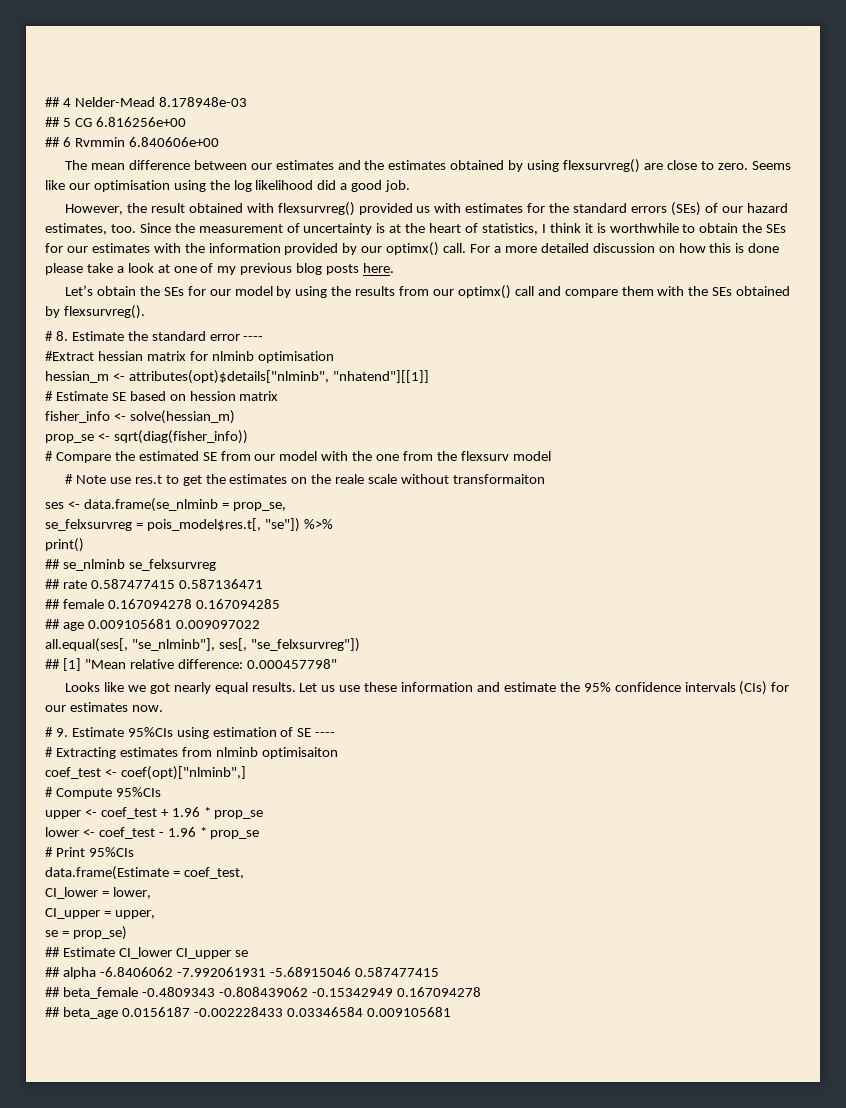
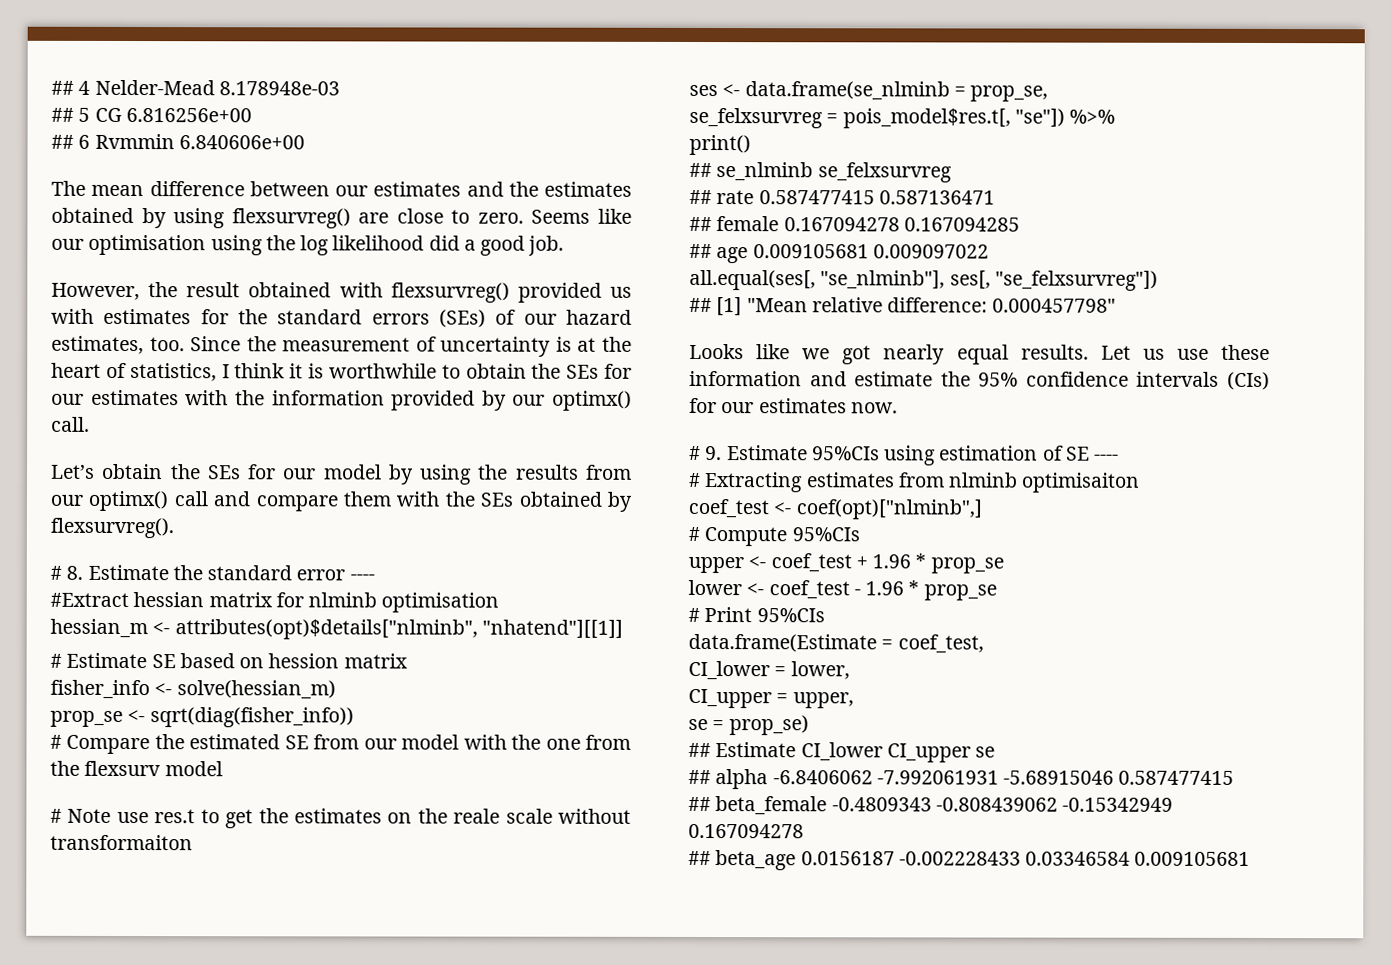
- For a more detailed discussion on how this is done please take a look at one of my previous blog posts here.

